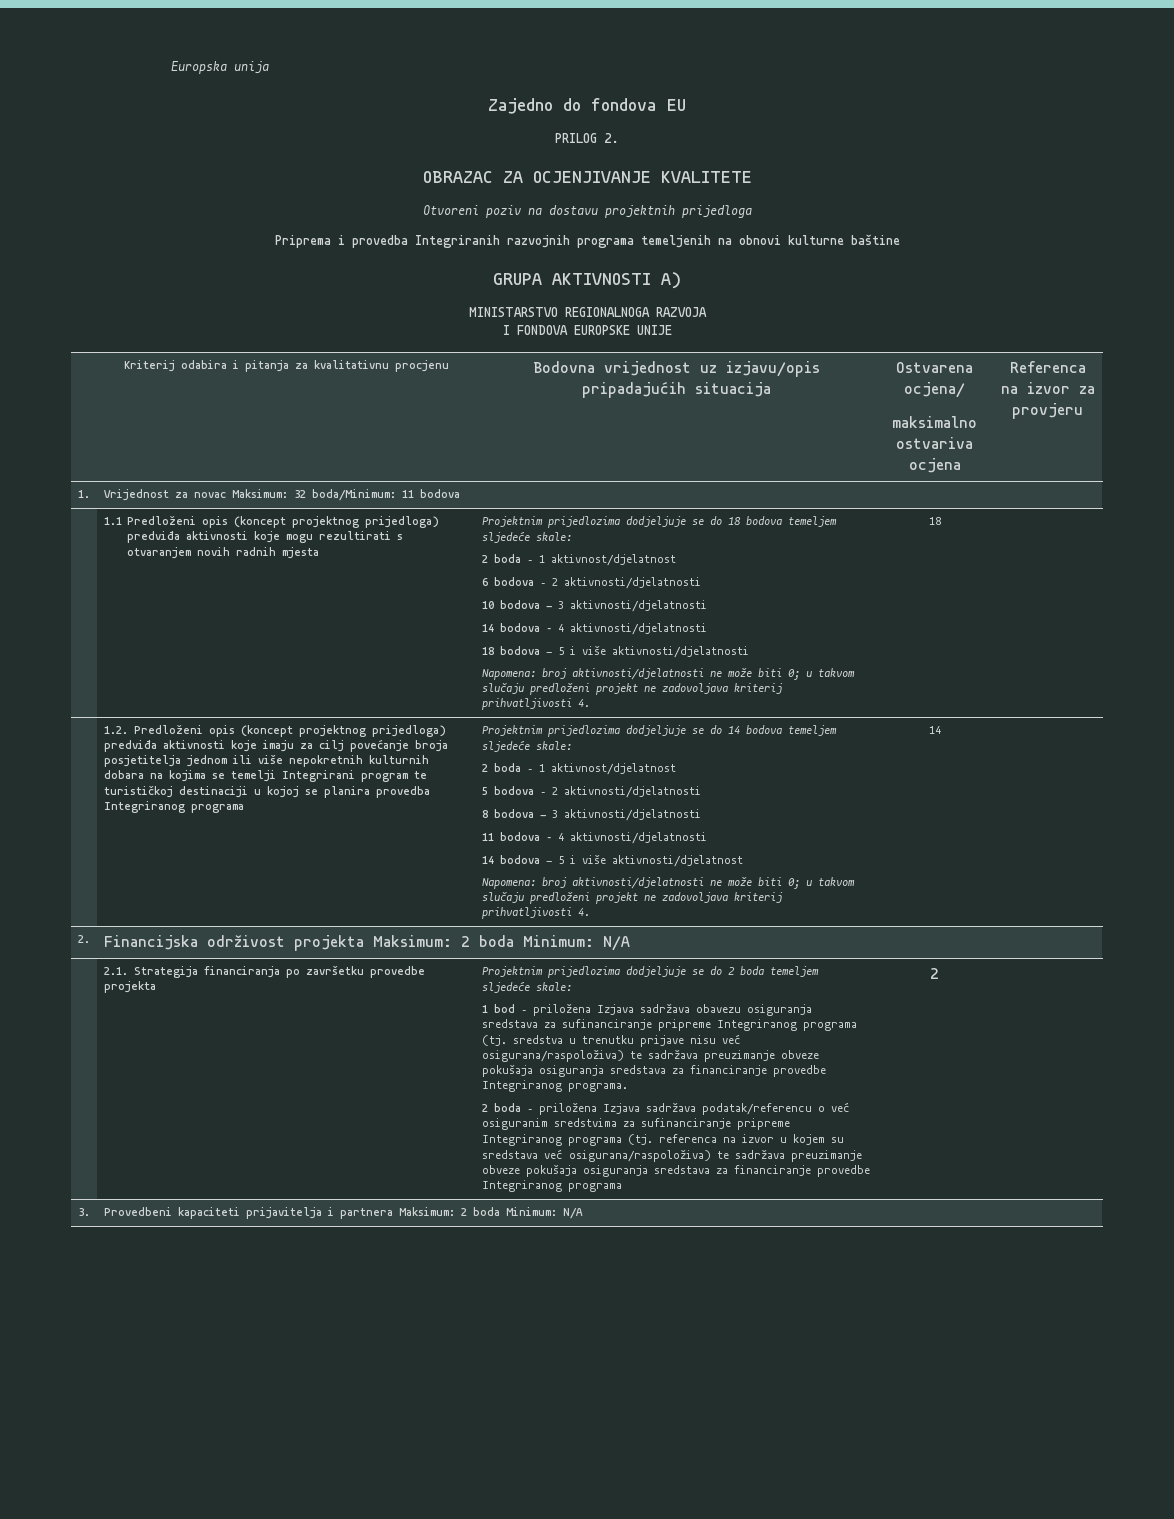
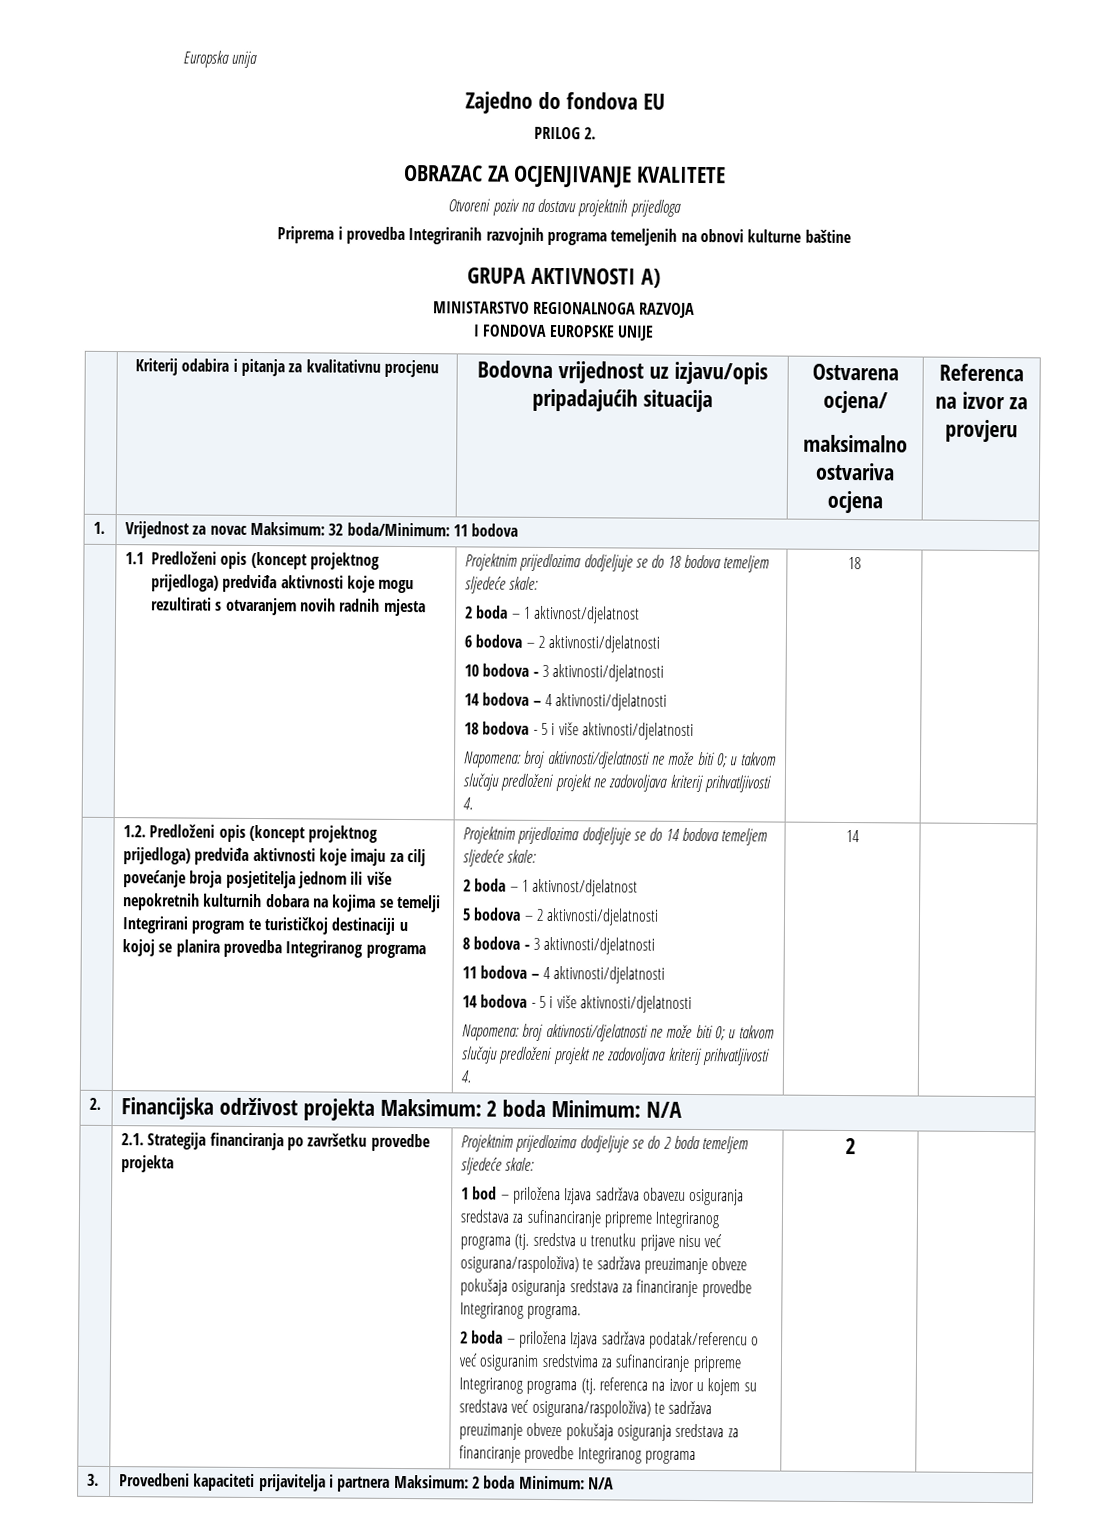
- 14 bodova - 5 i više aktivnosti/djelatnost
+ 14 bodova - 5 i više aktivnosti/djelatnosti

